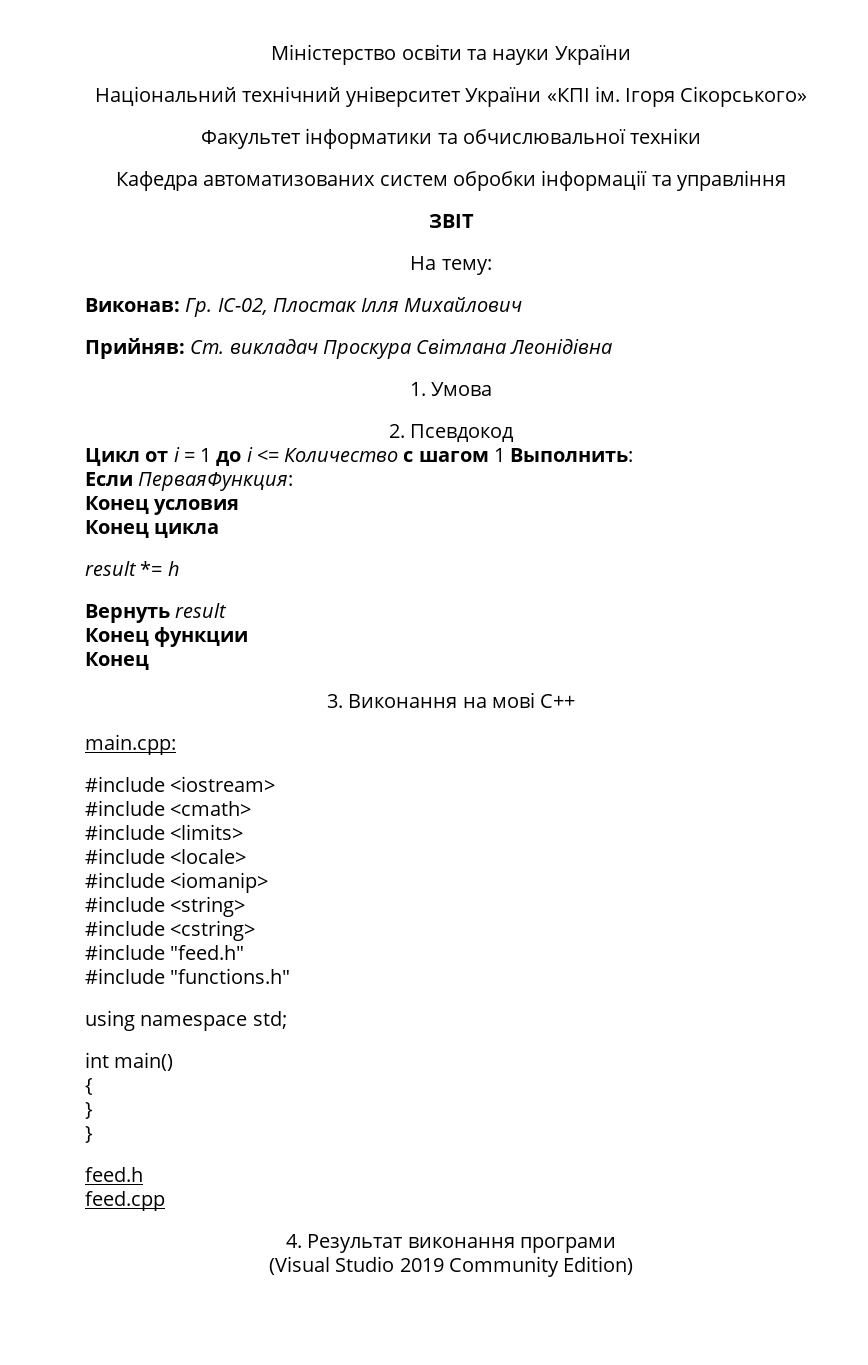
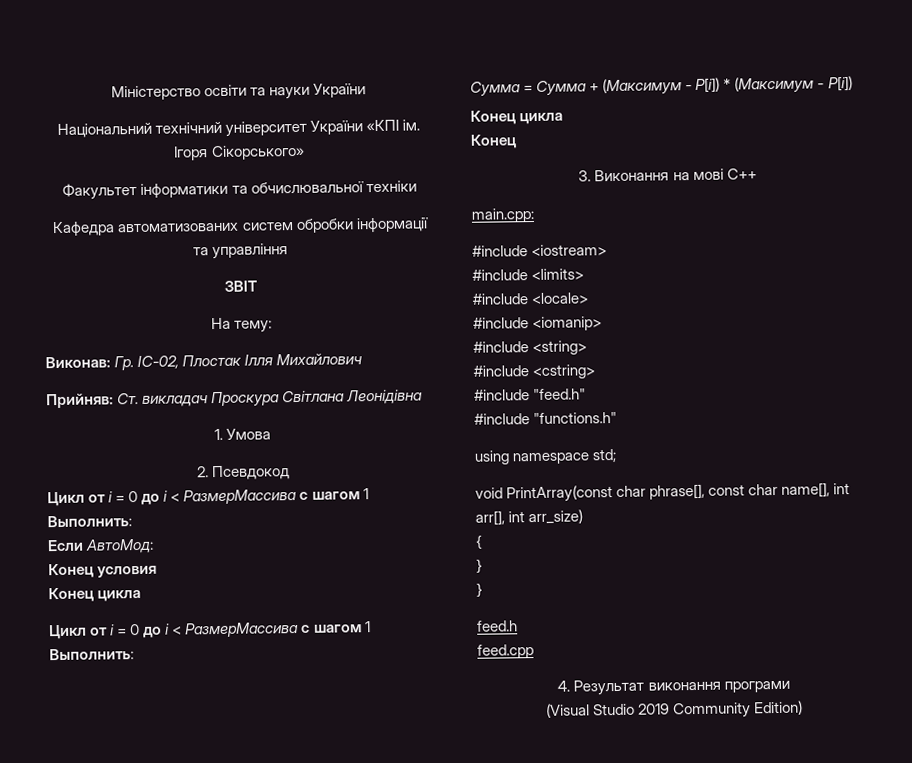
  2. Псевдокод
- Цикл от i = 1 до i <= Количество c шагом 1 Выполнить:
+ Цикл от i = 0 до i < РазмерМассива c шагом 1 Выполнить:
- Если ПерваяФункция:
+ Если АвтоМод:
  Конец условия
  Конец цикла
- result *= h
- Вернуть result
- Конец функции
+ Цикл от i = 0 до i < РазмерМассива c шагом 1 Выполнить:
+ Сумма = Сумма + (Максимум - P[i]) * (Максимум - P[i])
+ Конец цикла
- #include <cmath>
- int main()
+ void PrintArray(const char phrase[], const char name[], int arr[], int arr_size)

